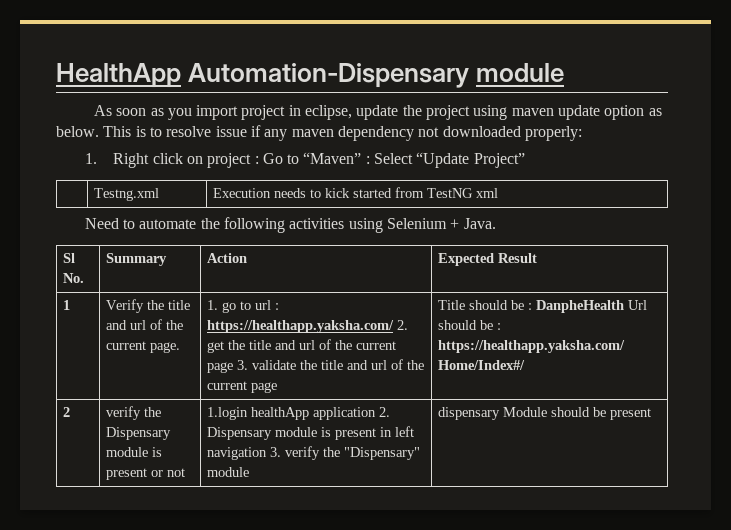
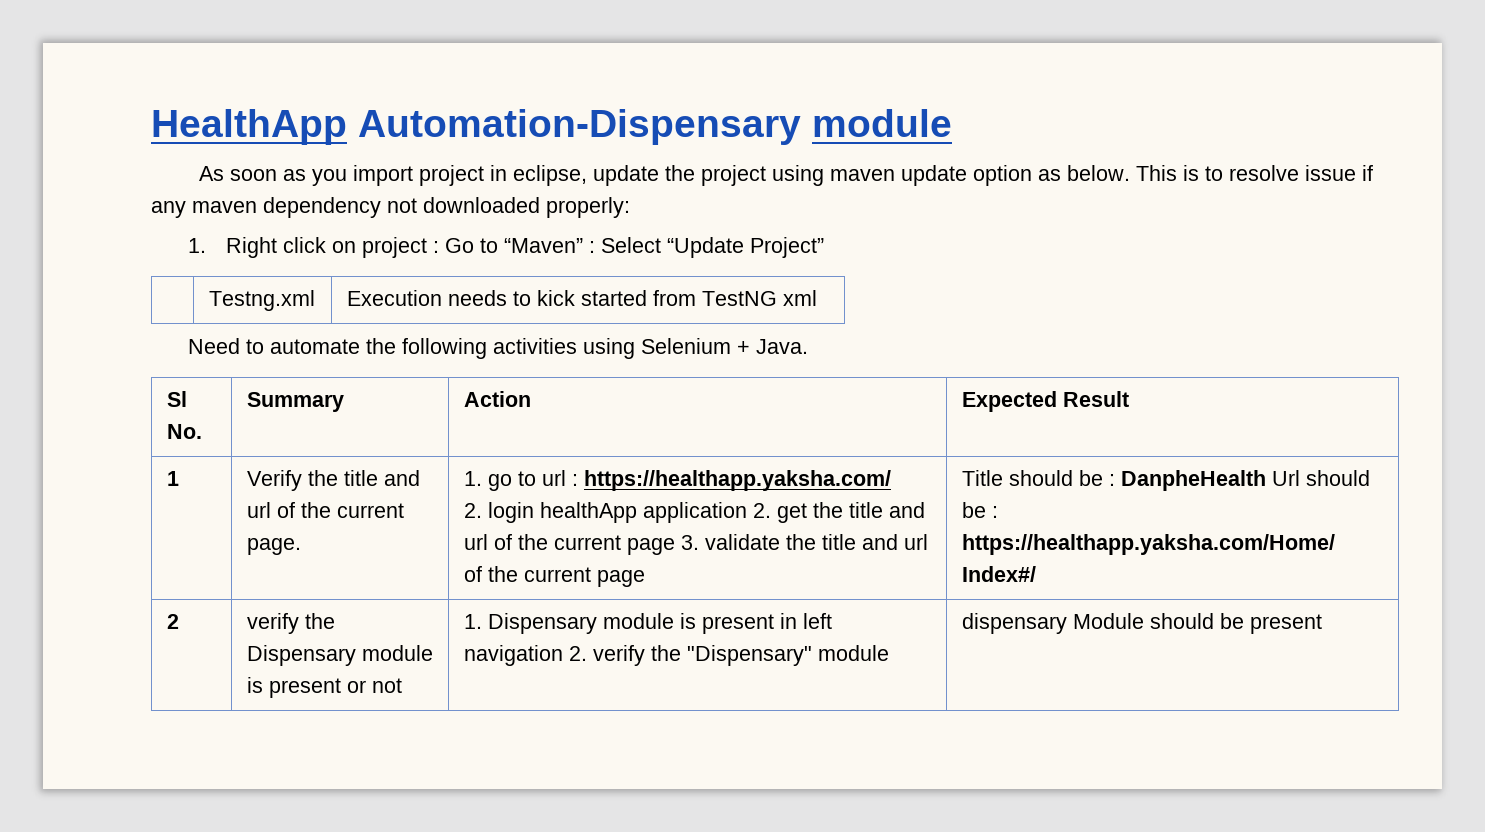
- 1. go to url : https://healthapp.yaksha.com/ 2. get the title and url of the current page 3. validate the title and url of the current page
+ 1. go to url : https://healthapp.yaksha.com/
+ 2. login healthApp application 2. get the title and url of the current page 3. validate the title and url of the current page
- 2 | verify the Dispensary module is present or not | 1.login healthApp application 2. Dispensary module is present in left navigation 3. verify the "Dispensary" module | dispensary Module should be present
+ 2 | verify the Dispensary module is present or not | 1. Dispensary module is present in left navigation 2. verify the "Dispensary" module | dispensary Module should be present

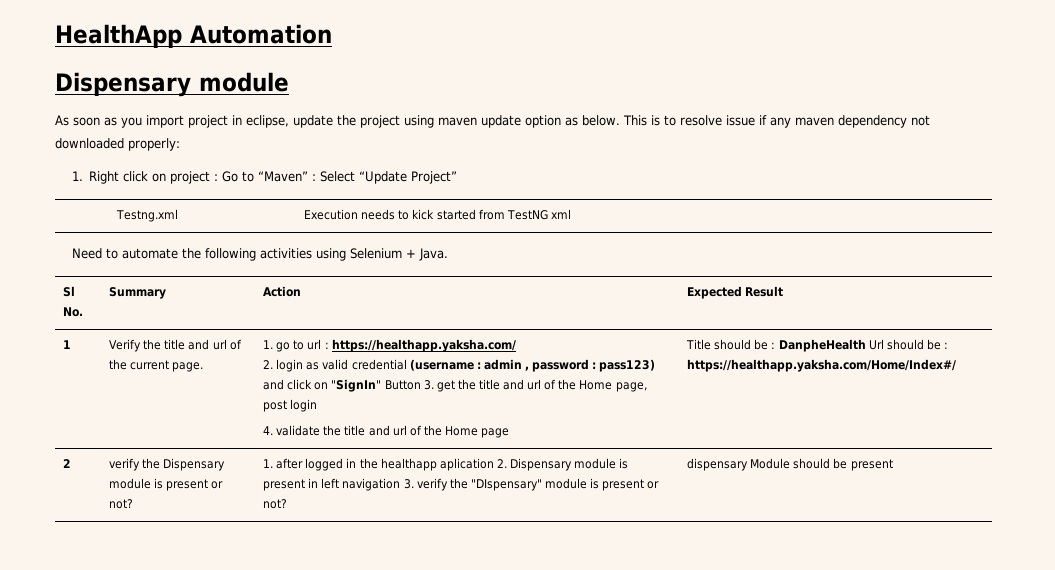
- HealthApp Automation-Dispensary module
+ HealthApp Automation
+ Dispensary module
- 2. login healthApp application 2. get the title and url of the current page 3. validate the title and url of the current page
+ 2. login as valid credential (username : admin , password : pass123) and click on "SignIn" Button 3. get the title and url of the Home page, post login
+ 4. validate the title and url of the Home page
- 2 | verify the Dispensary module is present or not | 1. Dispensary module is present in left navigation 2. verify the "Dispensary" module | dispensary Module should be present
+ 2 | verify the Dispensary module is present or not? | 1. after logged in the healthapp aplication 2. Dispensary module is present in left navigation 3. verify the "DIspensary" module is present or not? | dispensary Module should be present

